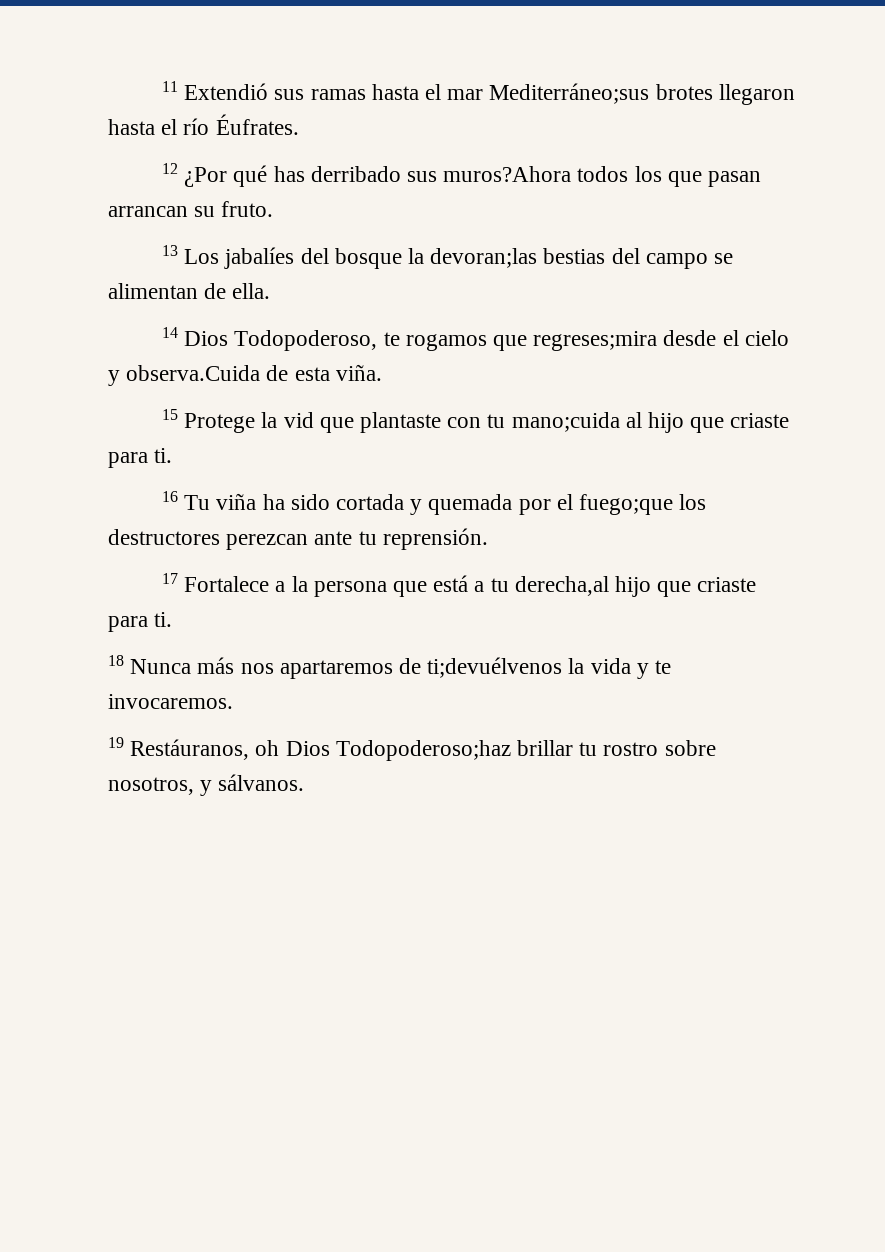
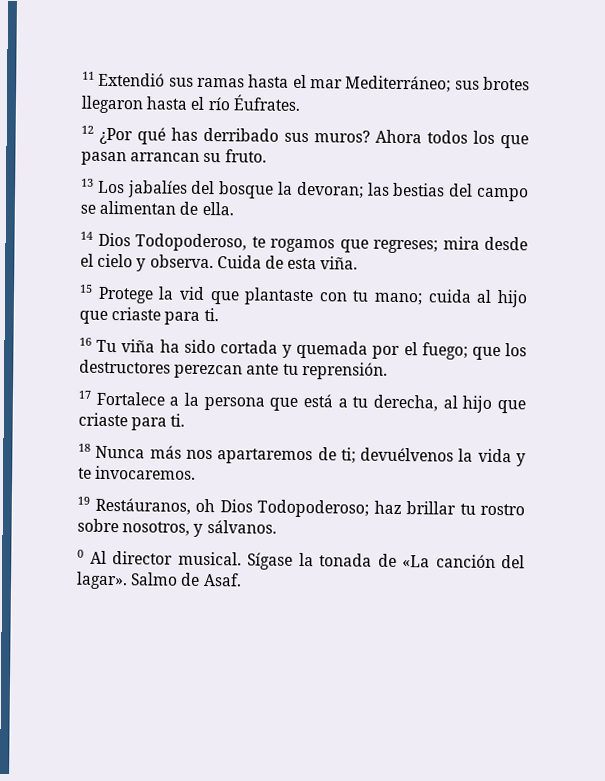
- 11 Extendió sus ramas hasta el mar Mediterráneo;sus brotes llegaron hasta el río Éufrates.
+ 11 Extendió sus ramas hasta el mar Mediterráneo; sus brotes llegaron hasta el río Éufrates.
- 12 ¿Por qué has derribado sus muros?Ahora todos los que pasan arrancan su fruto.
+ 12 ¿Por qué has derribado sus muros? Ahora todos los que pasan arrancan su fruto.
- 13 Los jabalíes del bosque la devoran;las bestias del campo se alimentan de ella.
+ 13 Los jabalíes del bosque la devoran; las bestias del campo se alimentan de ella.
- 14 Dios Todopoderoso, te rogamos que regreses;mira desde el cielo y observa.Cuida de esta viña.
+ 14 Dios Todopoderoso, te rogamos que regreses; mira desde el cielo y observa. Cuida de esta viña.
- 15 Protege la vid que plantaste con tu mano;cuida al hijo que criaste para ti.
+ 15 Protege la vid que plantaste con tu mano; cuida al hijo que criaste para ti.
- 16 Tu viña ha sido cortada y quemada por el fuego;que los destructores perezcan ante tu reprensión.
+ 16 Tu viña ha sido cortada y quemada por el fuego; que los destructores perezcan ante tu reprensión.
- 17 Fortalece a la persona que está a tu derecha,al hijo que criaste para ti.
+ 17 Fortalece a la persona que está a tu derecha, al hijo que criaste para ti.
- 18 Nunca más nos apartaremos de ti;devuélvenos la vida y te invocaremos.
+ 18 Nunca más nos apartaremos de ti; devuélvenos la vida y te invocaremos.
- 19 Restáuranos, oh Dios Todopoderoso;haz brillar tu rostro sobre nosotros, y sálvanos.
+ 19 Restáuranos, oh Dios Todopoderoso; haz brillar tu rostro sobre nosotros, y sálvanos.
+ 0 Al director musical. Sígase la tonada de «La canción del lagar». Salmo de Asaf.

